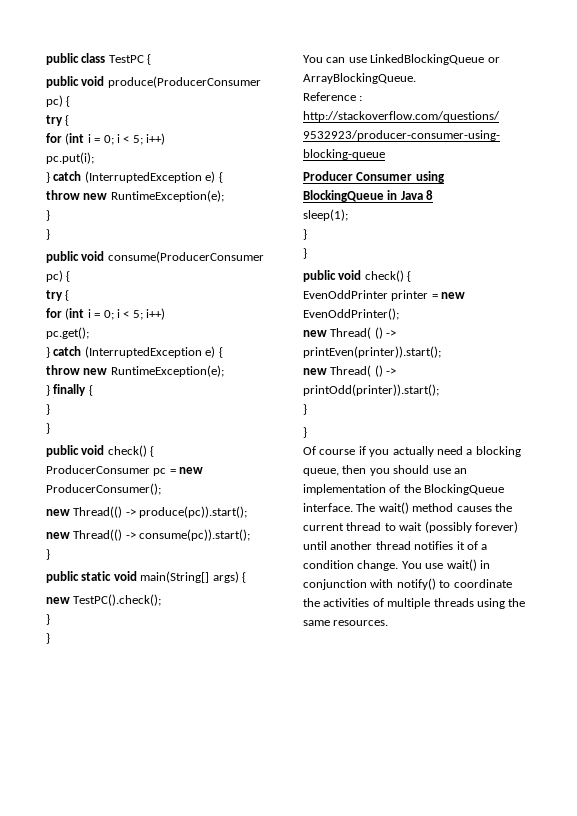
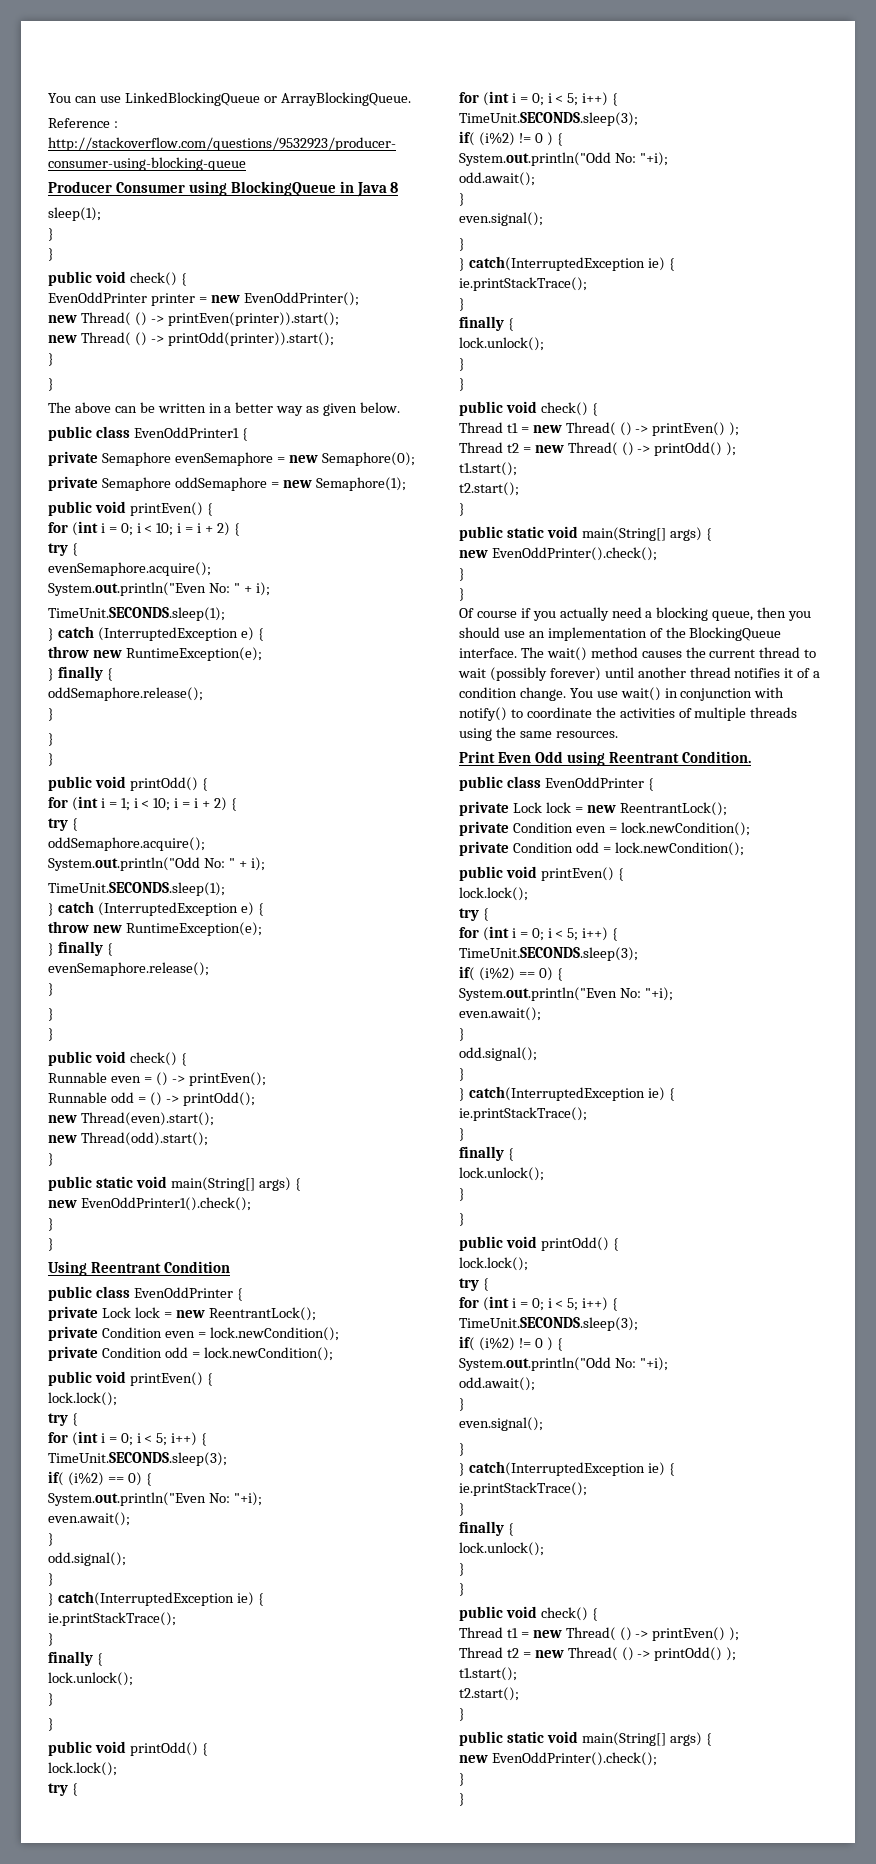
- public class TestPC {
- public void produce(ProducerConsumer pc) {
- try {
- for (int i = 0; i < 5; i++)
- pc.put(i);
- } catch (InterruptedException e) {
- throw new RuntimeException(e);
- }
- }
- public void consume(ProducerConsumer pc) {
- try {
- for (int i = 0; i < 5; i++)
- pc.get();
- } catch (InterruptedException e) {
- throw new RuntimeException(e);
- } finally {
- }
- }
- public void check() {
- ProducerConsumer pc = new ProducerConsumer();
- new Thread(() -> produce(pc)).start();
- new Thread(() -> consume(pc)).start();
- }
- public static void main(String[] args) {
- new TestPC().check();
- }
- }
+ The above can be written in a better way as given below.
+ public class EvenOddPrinter1 {
+ private Semaphore evenSemaphore = new Semaphore(0);
+ private Semaphore oddSemaphore = new Semaphore(1);
+ public void printEven() {
+ for (int i = 0; i < 10; i = i + 2) {
+ try {
+ evenSemaphore.acquire();
+ System.out.println("Even No: " + i);
+ TimeUnit.SECONDS.sleep(1);
+ } catch (InterruptedException e) {
+ throw new RuntimeException(e);
+ } finally {
+ oddSemaphore.release();
+ }
+ }
+ }
+ public void printOdd() {
+ for (int i = 1; i < 10; i = i + 2) {
+ try {
+ oddSemaphore.acquire();
+ System.out.println("Odd No: " + i);
+ TimeUnit.SECONDS.sleep(1);
+ } catch (InterruptedException e) {
+ throw new RuntimeException(e);
+ } finally {
+ evenSemaphore.release();
+ }
+ }
+ }
+ public void check() {
+ Runnable even = () -> printEven();
+ Runnable odd = () -> printOdd();
+ new Thread(even).start();
+ new Thread(odd).start();
+ }
+ public static void main(String[] args) {
+ new EvenOddPrinter1().check();
+ }
+ }
+ Using Reentrant Condition
+ public class EvenOddPrinter {
+ private Lock lock = new ReentrantLock();
+ private Condition even = lock.newCondition();
+ private Condition odd = lock.newCondition();
+ public void printEven() {
+ lock.lock();
+ try {
+ for (int i = 0; i < 5; i++) {
+ TimeUnit.SECONDS.sleep(3);
+ if( (i%2) == 0) {
+ System.out.println("Even No: "+i);
+ even.await();
+ }
+ odd.signal();
+ }
+ } catch(InterruptedException ie) {
+ ie.printStackTrace();
+ }
+ finally {
+ lock.unlock();
+ }
+ }
+ public void printOdd() {
+ lock.lock();
+ try {
+ for (int i = 0; i < 5; i++) {
+ TimeUnit.SECONDS.sleep(3);
+ if( (i%2) != 0 ) {
+ System.out.println("Odd No: "+i);
+ odd.await();
+ }
+ even.signal();
+ }
+ } catch(InterruptedException ie) {
+ ie.printStackTrace();
+ }
+ finally {
+ lock.unlock();
+ }
+ }
+ public void check() {
+ Thread t1 = new Thread( () -> printEven() );
+ Thread t2 = new Thread( () -> printOdd() );
+ t1.start();
+ t2.start();
+ }
+ public static void main(String[] args) {
+ new EvenOddPrinter().check();
+ }
+ }
+ Print Even Odd using Reentrant Condition.
+ public class EvenOddPrinter {
+ private Lock lock = new ReentrantLock();
+ private Condition even = lock.newCondition();
+ private Condition odd = lock.newCondition();
+ public void printEven() {
+ lock.lock();
+ try {
+ for (int i = 0; i < 5; i++) {
+ TimeUnit.SECONDS.sleep(3);
+ if( (i%2) == 0) {
+ System.out.println("Even No: "+i);
+ even.await();
+ }
+ odd.signal();
+ }
+ } catch(InterruptedException ie) {
+ ie.printStackTrace();
+ }
+ finally {
+ lock.unlock();
+ }
+ }
+ public void printOdd() {
+ lock.lock();
+ try {
+ for (int i = 0; i < 5; i++) {
+ TimeUnit.SECONDS.sleep(3);
+ if( (i%2) != 0 ) {
+ System.out.println("Odd No: "+i);
+ odd.await();
+ }
+ even.signal();
+ }
+ } catch(InterruptedException ie) {
+ ie.printStackTrace();
+ }
+ finally {
+ lock.unlock();
+ }
+ }
+ public void check() {
+ Thread t1 = new Thread( () -> printEven() );
+ Thread t2 = new Thread( () -> printOdd() );
+ t1.start();
+ t2.start();
+ }
+ public static void main(String[] args) {
+ new EvenOddPrinter().check();
+ }
+ }

